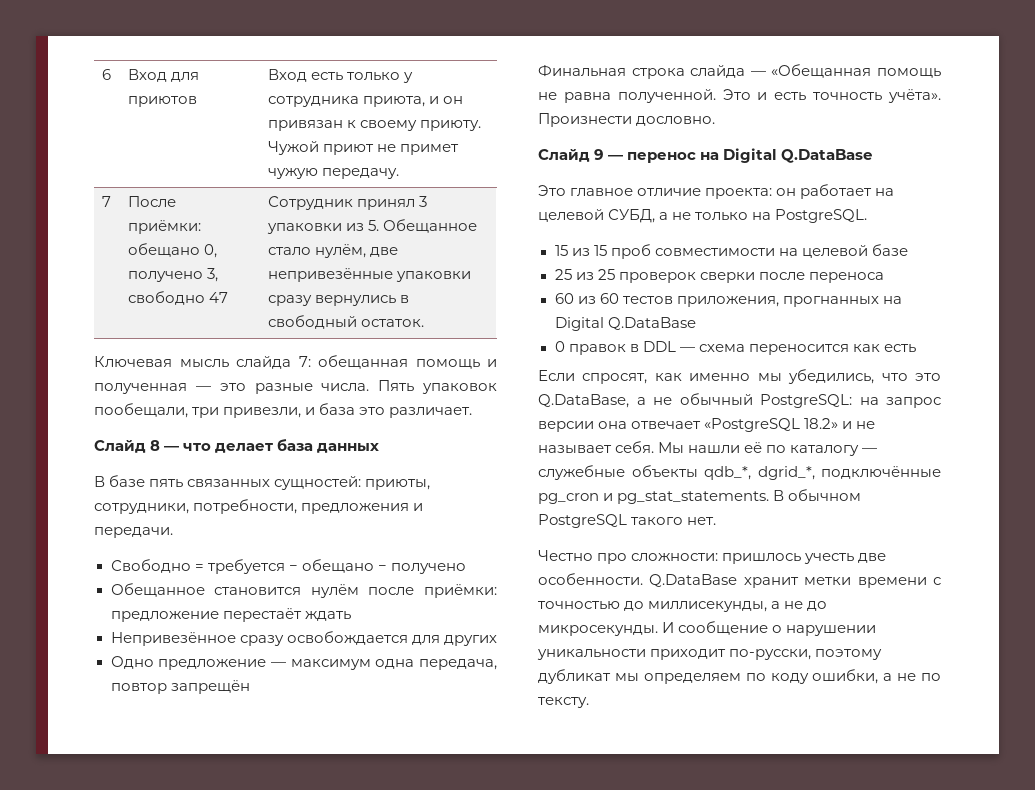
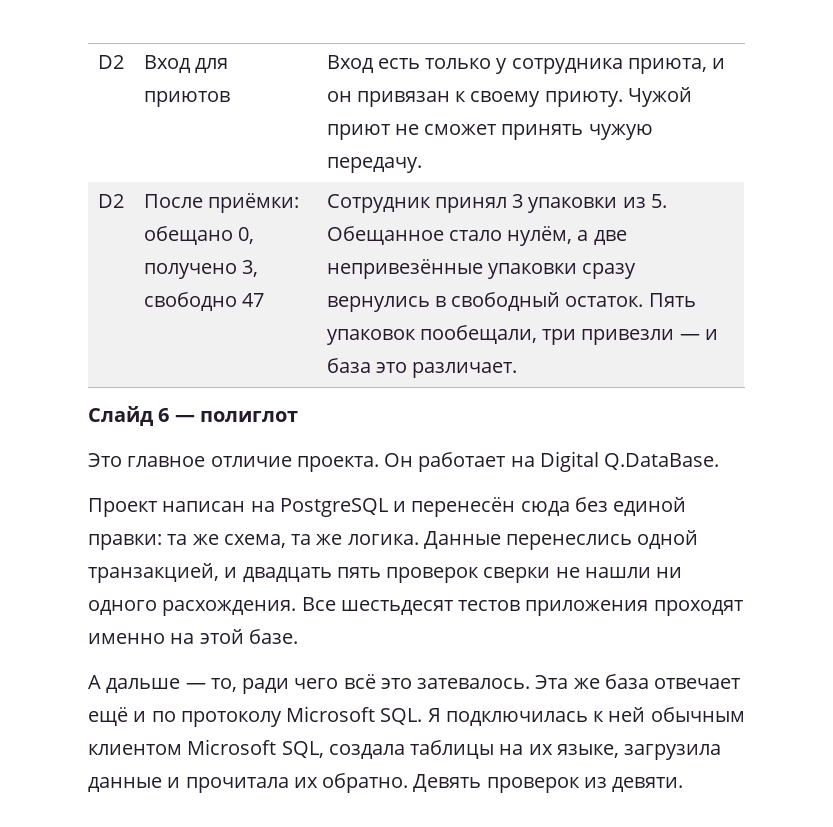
- 6 | Вход для приютов | Вход есть только у сотрудника приюта, и он привязан к своему приюту. Чужой приют не примет чужую передачу.
+ D2 | Вход для приютов | Вход есть только у сотрудника приюта, и он привязан к своему приюту. Чужой приют не сможет принять чужую передачу.
- 7 | После приёмки: обещано 0, получено 3, свободно 47 | Сотрудник принял 3 упаковки из 5. Обещанное стало нулём, две непривезённые упаковки сразу вернулись в свободный остаток.
- Ключевая мысль слайда 7: обещанная помощь и полученная — это разные числа. Пять упаковок пообещали, три привезли, и база это различает.
+ D2 | После приёмки: обещано 0, получено 3, свободно 47 | Сотрудник принял 3 упаковки из 5. Обещанное стало нулём, а две непривезённые упаковки сразу вернулись в свободный остаток. Пять упаковок пообещали, три привезли — и база это различает.
- Слайд 8 — что делает база данных
- В базе пять связанных сущностей: приюты, сотрудники, потребности, предложения и передачи.
- Свободно = требуется − обещано − получено
- Обещанное становится нулём после приёмки: предложение перестаёт ждать
- Непривезённое сразу освобождается для других
- Одно предложение — максимум одна передача, повтор запрещён
- Финальная строка слайда — «Обещанная помощь не равна полученной. Это и есть точность учёта». Произнести дословно.
- Слайд 9 — перенос на Digital Q.DataBase
- Это главное отличие проекта: он работает на целевой СУБД, а не только на PostgreSQL.
- 15 из 15 проб совместимости на целевой базе
- 25 из 25 проверок сверки после переноса
- 60 из 60 тестов приложения, прогнанных на Digital Q.DataBase
- 0 правок в DDL — схема переносится как есть
- Если спросят, как именно мы убедились, что это Q.DataBase, а не обычный PostgreSQL: на запрос версии она отвечает «PostgreSQL 18.2» и не называет себя. Мы нашли её по каталогу — служебные объекты qdb_*, dgrid_*, подключённые pg_cron и pg_stat_statements. В обычном PostgreSQL такого нет.
- Честно про сложности: пришлось учесть две особенности. Q.DataBase хранит метки времени с точностью до миллисекунды, а не до микросекунды. И сообщение о нарушении уникальности приходит по-русски, поэтому дубликат мы определяем по коду ошибки, а не по тексту.
+ Слайд 6 — полиглот
+ Это главное отличие проекта. Он работает на Digital Q.DataBase.
+ Проект написан на PostgreSQL и перенесён сюда без единой правки: та же схема, та же логика. Данные перенеслись одной транзакцией, и двадцать пять проверок сверки не нашли ни одного расхождения. Все шестьдесят тестов приложения проходят именно на этой базе.
+ А дальше — то, ради чего всё это затевалось. Эта же база отвечает ещё и по протоколу Microsoft SQL. Я подключилась к ней обычным клиентом Microsoft SQL, создала таблицы на их языке, загрузила данные и прочитала их обратно. Девять проверок из девяти.

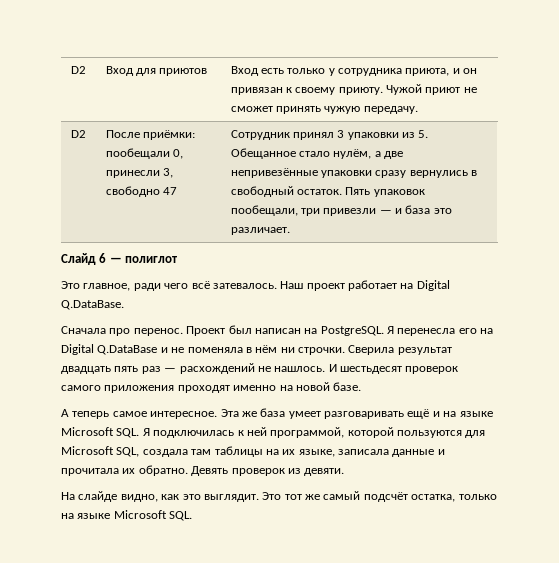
- D2 | После приёмки: обещано 0, получено 3, свободно 47 | Сотрудник принял 3 упаковки из 5. Обещанное стало нулём, а две непривезённые упаковки сразу вернулись в свободный остаток. Пять упаковок пообещали, три привезли — и база это различает.
+ D2 | После приёмки: пообещали 0, принесли 3, свободно 47 | Сотрудник принял 3 упаковки из 5. Обещанное стало нулём, а две непривезённые упаковки сразу вернулись в свободный остаток. Пять упаковок пообещали, три привезли — и база это различает.
- Это главное отличие проекта. Он работает на Digital Q.DataBase.
- Проект написан на PostgreSQL и перенесён сюда без единой правки: та же схема, та же логика. Данные перенеслись одной транзакцией, и двадцать пять проверок сверки не нашли ни одного расхождения. Все шестьдесят тестов приложения проходят именно на этой базе.
+ Это главное, ради чего всё затевалось. Наш проект работает на Digital Q.DataBase.
+ Сначала про перенос. Проект был написан на PostgreSQL. Я перенесла его на Digital Q.DataBase и не поменяла в нём ни строчки. Сверила результат двадцать пять раз — расхождений не нашлось. И шестьдесят проверок самого приложения проходят именно на новой базе.
- А дальше — то, ради чего всё это затевалось. Эта же база отвечает ещё и по протоколу Microsoft SQL. Я подключилась к ней обычным клиентом Microsoft SQL, создала таблицы на их языке, загрузила данные и прочитала их обратно.
+ А теперь самое интересное. Эта же база умеет разговаривать ещё и на языке Microsoft SQL. Я подключилась к ней программой, которой пользуются для Microsoft SQL, создала там таблицы на их языке, записала данные и прочитала их обратно.
+ На слайде видно, как это выглядит. Это тот же самый подсчёт остатка, только на языке Microsoft SQL.

